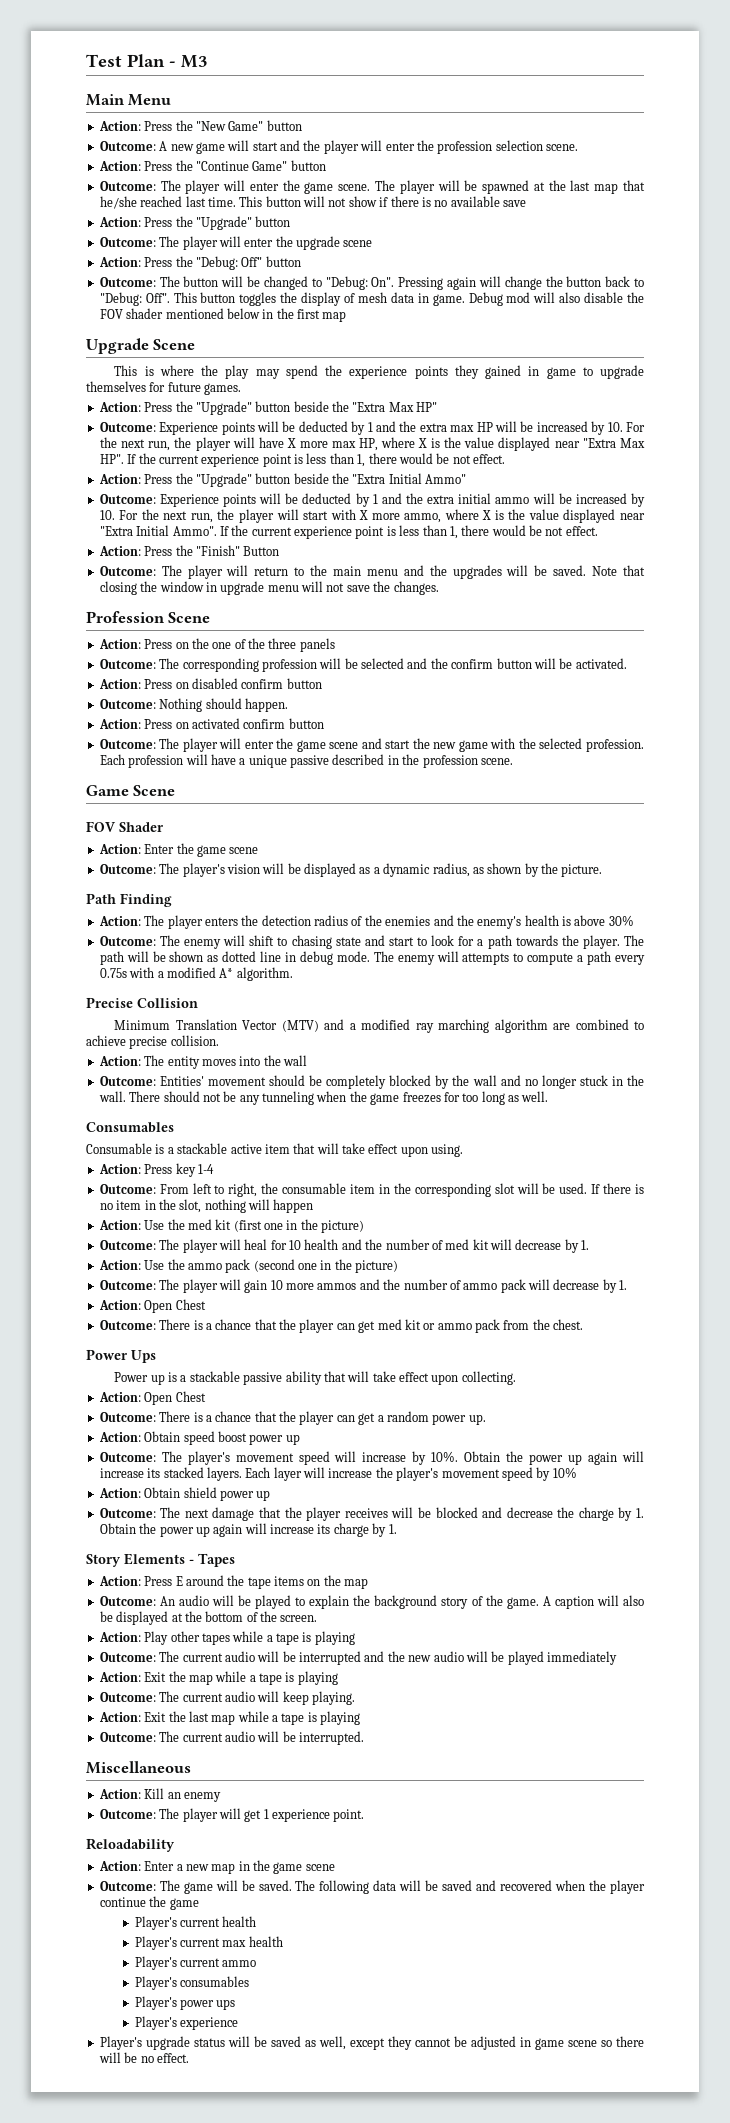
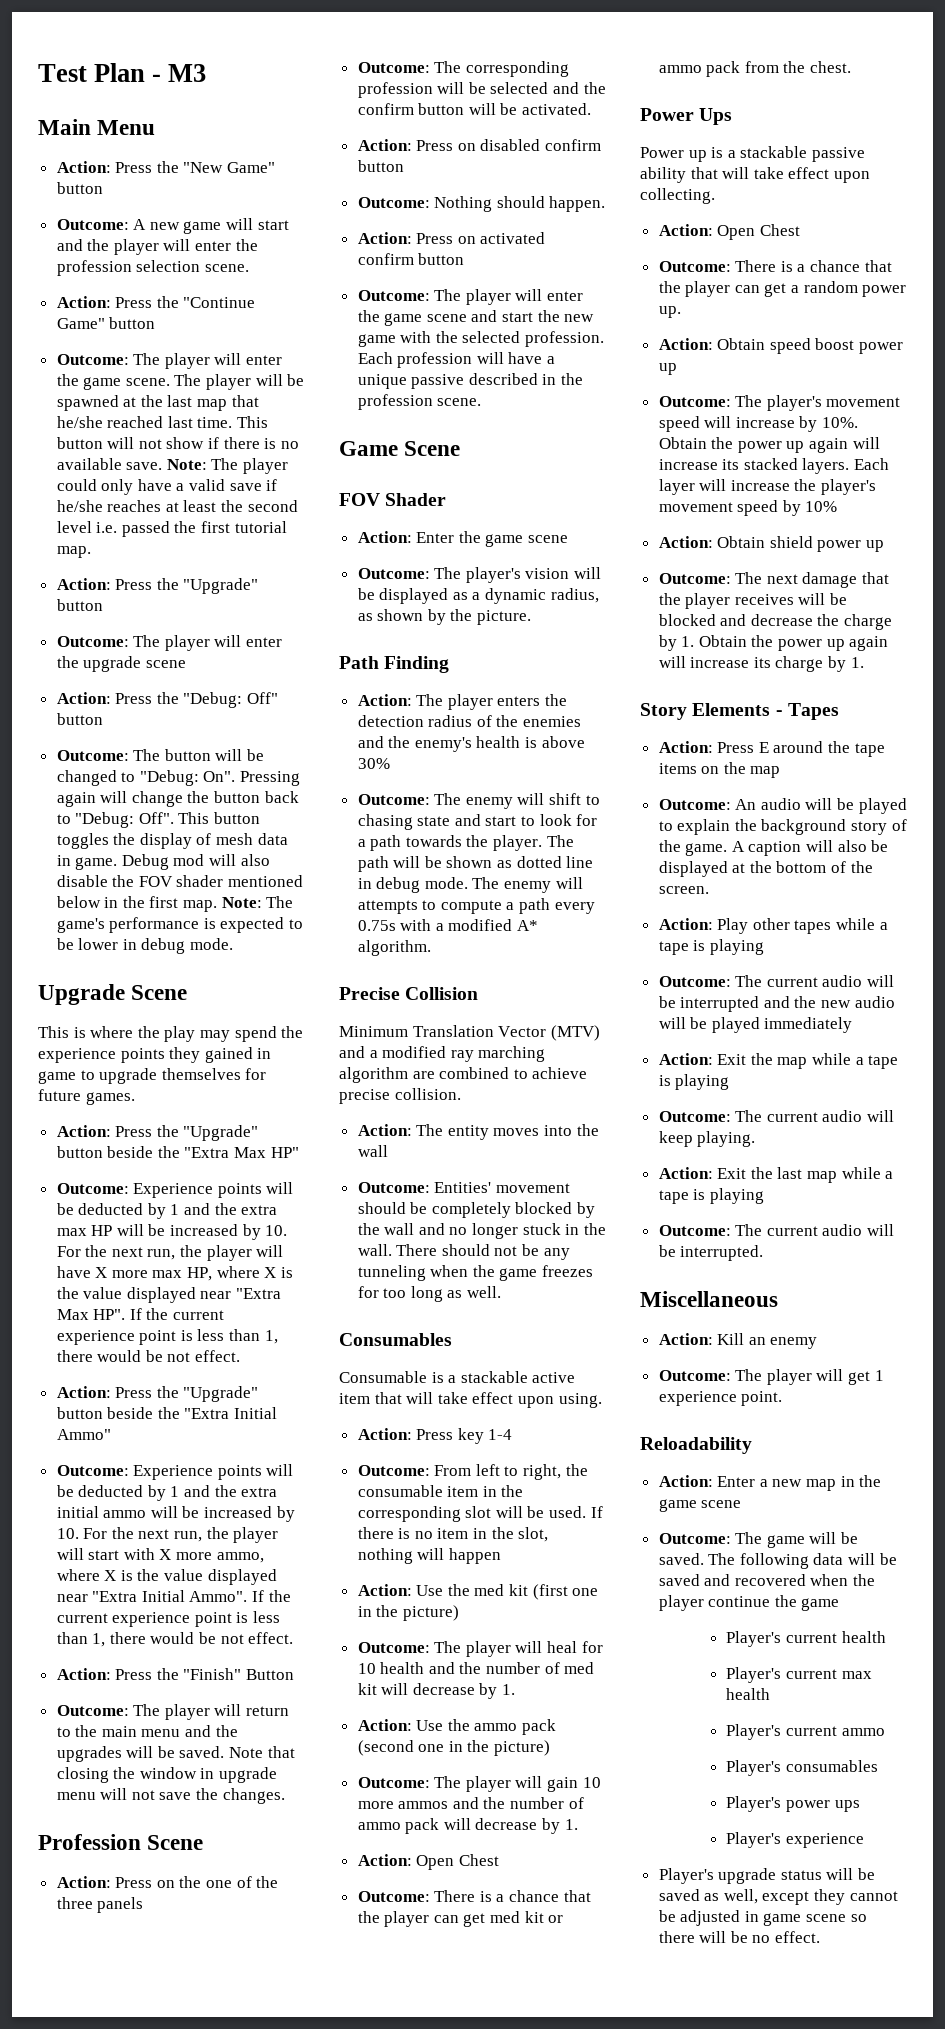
- This button will not show if there is no available save
+ This button will not show if there is no available save. Note: The player could only have a valid save if he/she reaches at least the second level i.e. passed the first tutorial map.
- Debug mod will also disable the FOV shader mentioned below in the first map
+ Debug mod will also disable the FOV shader mentioned below in the first map. Note: The game's performance is expected to be lower in debug mode.

